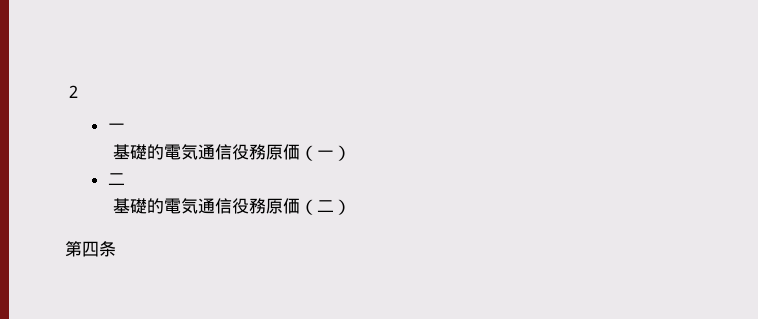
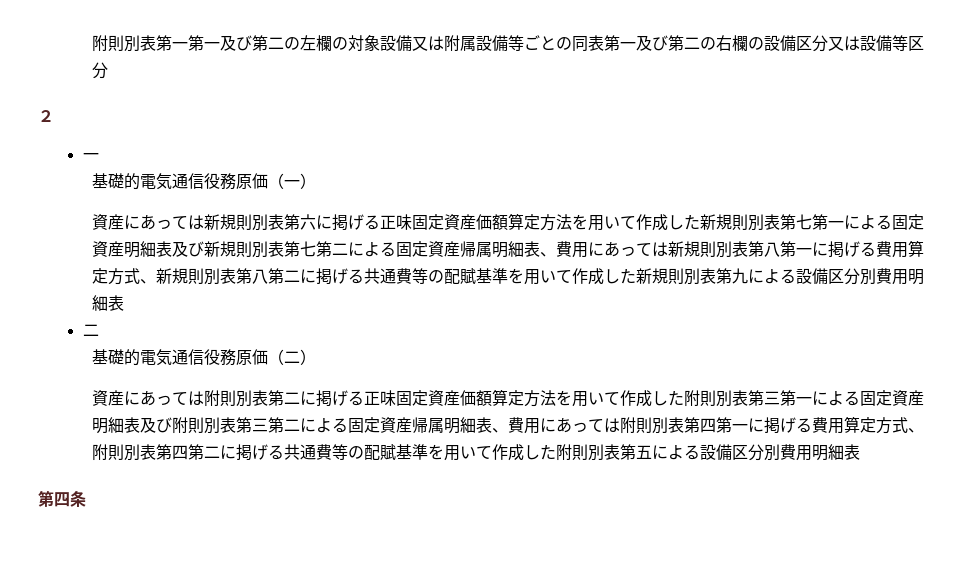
+ 附則別表第一第一及び第二の左欄の対象設備又は附属設備等ごとの同表第一及び第二の右欄の設備区分又は設備等区分
+ 資産にあっては新規則別表第六に掲げる正味固定資産価額算定方法を用いて作成した新規則別表第七第一による固定資産明細表及び新規則別表第七第二による固定資産帰属明細表、費用にあっては新規則別表第八第一に掲げる費用算定方式、新規則別表第八第二に掲げる共通費等の配賦基準を用いて作成した新規則別表第九による設備区分別費用明細表
+ 資産にあっては附則別表第二に掲げる正味固定資産価額算定方法を用いて作成した附則別表第三第一による固定資産明細表及び附則別表第三第二による固定資産帰属明細表、費用にあっては附則別表第四第一に掲げる費用算定方式、附則別表第四第二に掲げる共通費等の配賦基準を用いて作成した附則別表第五による設備区分別費用明細表

